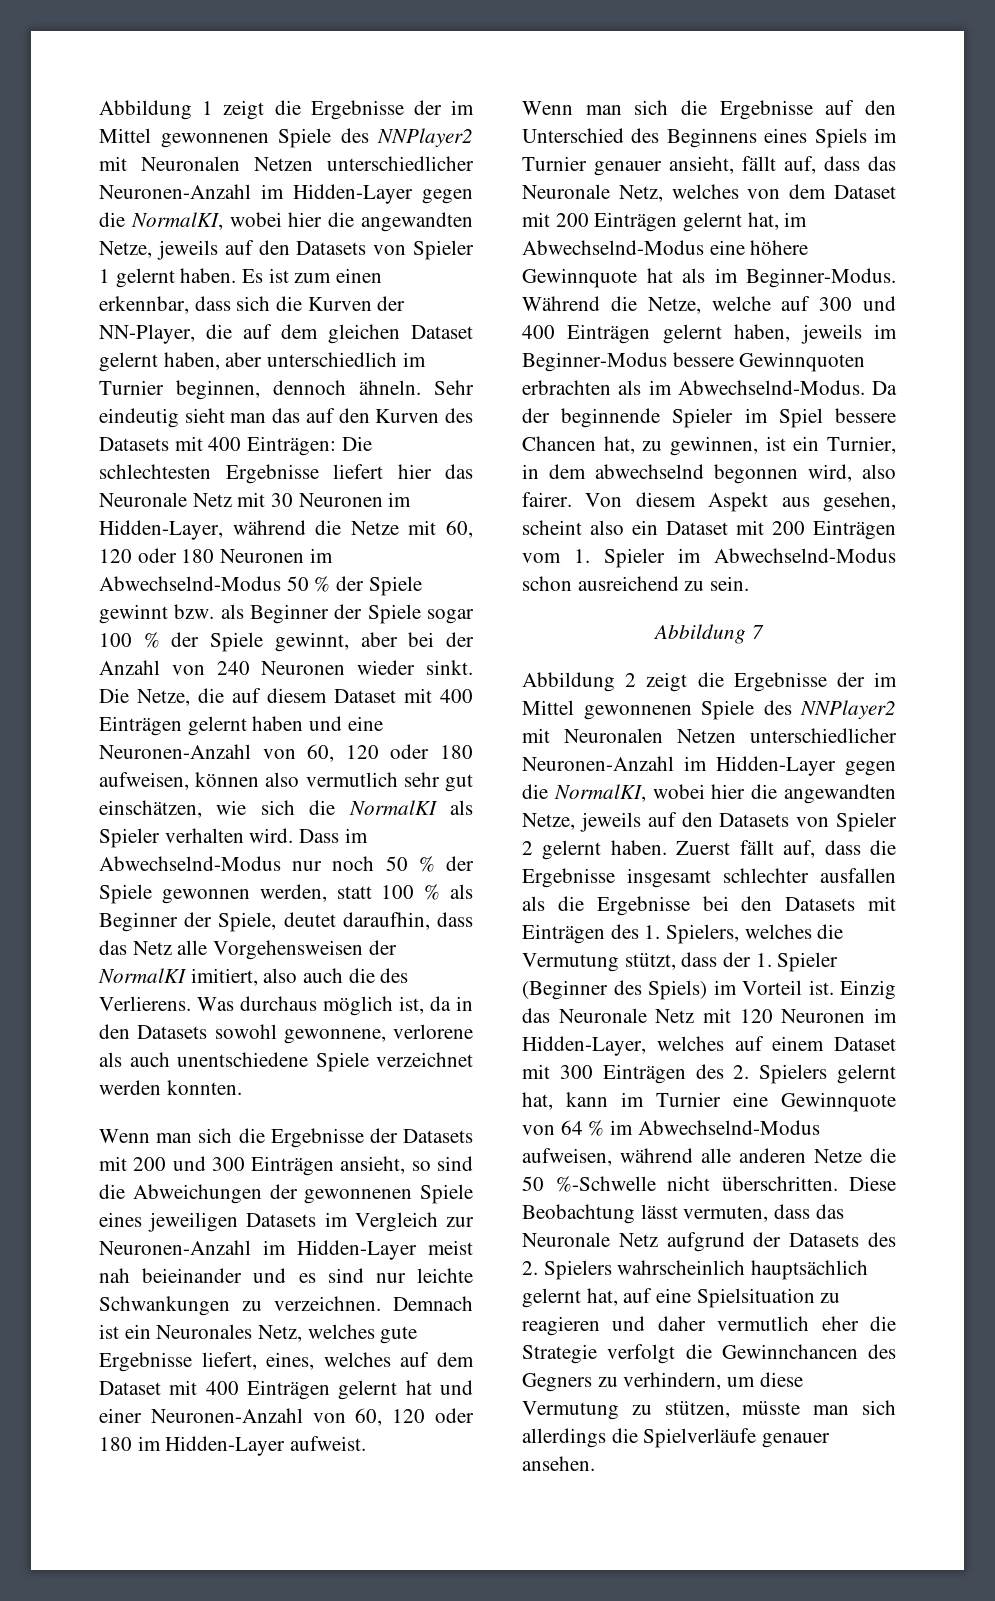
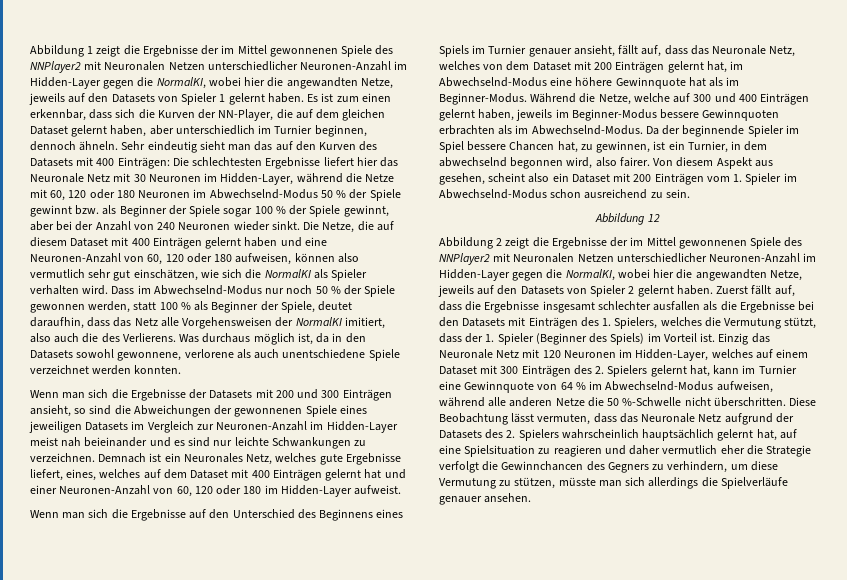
- Abbildung 7
+ Abbildung 12

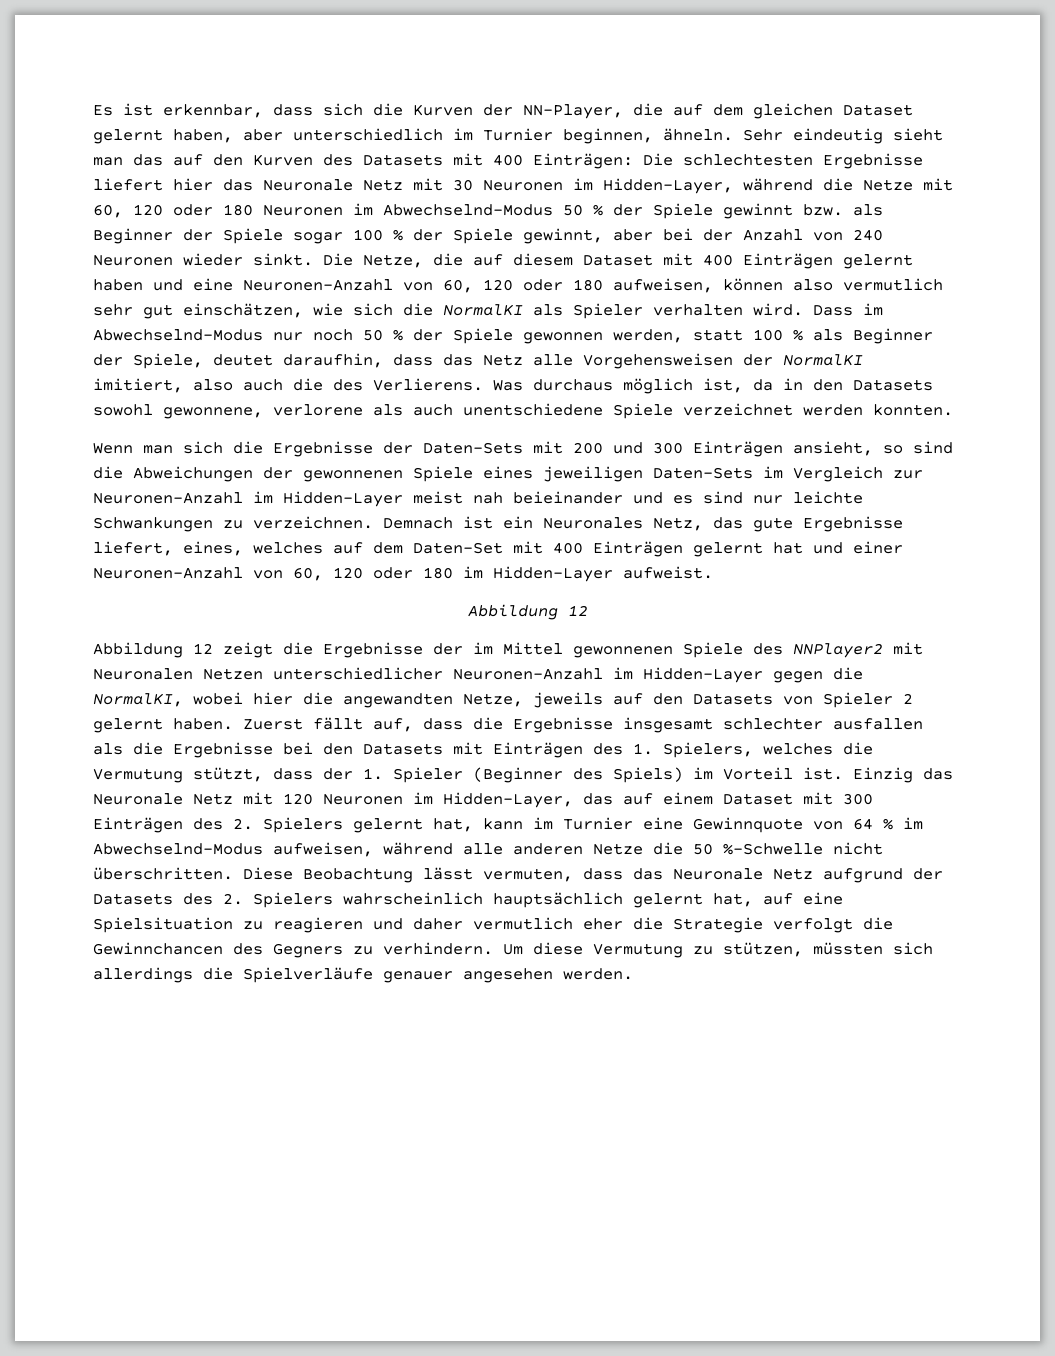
- Abbildung 1 zeigt die Ergebnisse der im Mittel gewonnenen Spiele des NNPlayer2 mit Neuronalen Netzen unterschiedlicher Neuronen-Anzahl im Hidden-Layer gegen die NormalKI, wobei hier die angewandten Netze, jeweils auf den Datasets von Spieler 1 gelernt haben. Es ist zum einen erkennbar, dass sich die Kurven der NN-Player, die auf dem gleichen Dataset gelernt haben, aber unterschiedlich im Turnier beginnen, dennoch ähneln.
+ Es ist erkennbar, dass sich die Kurven der NN-Player, die auf dem gleichen Dataset gelernt haben, aber unterschiedlich im Turnier beginnen, ähneln.
- Wenn man sich die Ergebnisse der Datasets mit 200 und 300 Einträgen ansieht, so sind die Abweichungen der gewonnenen Spiele eines jeweiligen Datasets im Vergleich zur Neuronen-Anzahl im Hidden-Layer meist nah beieinander und es sind nur leichte Schwankungen zu verzeichnen.
+ Wenn man sich die Ergebnisse der Daten-Sets mit 200 und 300 Einträgen ansieht, so sind die Abweichungen der gewonnenen Spiele eines jeweiligen Daten-Sets im Vergleich zur Neuronen-Anzahl im Hidden-Layer meist nah beieinander und es sind nur leichte Schwankungen zu verzeichnen.
- Demnach ist ein Neuronales Netz, welches gute Ergebnisse liefert, eines, welches auf dem Dataset mit 400 Einträgen gelernt hat und einer Neuronen-Anzahl von 60, 120 oder 180 im Hidden-Layer aufweist.
+ Demnach ist ein Neuronales Netz, das gute Ergebnisse liefert, eines, welches auf dem Daten-Set mit 400 Einträgen gelernt hat und einer Neuronen-Anzahl von 60, 120 oder 180 im Hidden-Layer aufweist.
- Wenn man sich die Ergebnisse auf den Unterschied des Beginnens eines Spiels im Turnier genauer ansieht, fällt auf, dass das Neuronale Netz, welches von dem Dataset mit 200 Einträgen gelernt hat, im Abwechselnd-Modus eine höhere Gewinnquote hat als im Beginner-Modus. Während die Netze, welche auf 300 und 400 Einträgen gelernt haben, jeweils im Beginner-Modus bessere Gewinnquoten erbrachten als im Abwechselnd-Modus. Da der beginnende Spieler im Spiel bessere Chancen hat, zu gewinnen, ist ein Turnier, in dem abwechselnd begonnen wird, also fairer. Von diesem Aspekt aus gesehen, scheint also ein Dataset mit 200 Einträgen vom 1. Spieler im Abwechselnd-Modus schon ausreichend zu sein.
- Abbildung 2 zeigt die Ergebnisse der im Mittel gewonnenen Spiele des NNPlayer2 mit Neuronalen Netzen unterschiedlicher Neuronen-Anzahl im Hidden-Layer gegen die NormalKI, wobei hier die angewandten Netze, jeweils auf den Datasets von Spieler 2 gelernt haben.
+ Abbildung 12 zeigt die Ergebnisse der im Mittel gewonnenen Spiele des NNPlayer2 mit Neuronalen Netzen unterschiedlicher Neuronen-Anzahl im Hidden-Layer gegen die NormalKI, wobei hier die angewandten Netze, jeweils auf den Datasets von Spieler 2 gelernt haben.
- Einzig das Neuronale Netz mit 120 Neuronen im Hidden-Layer, welches auf einem Dataset mit 300 Einträgen des 2. Spielers gelernt hat, kann im Turnier eine Gewinnquote von 64 % im Abwechselnd-Modus aufweisen, während alle anderen Netze die 50 %-Schwelle nicht überschritten.
+ Einzig das Neuronale Netz mit 120 Neuronen im Hidden-Layer, das auf einem Dataset mit 300 Einträgen des 2. Spielers gelernt hat, kann im Turnier eine Gewinnquote von 64 % im Abwechselnd-Modus aufweisen, während alle anderen Netze die 50 %-Schwelle nicht überschritten.
- Diese Beobachtung lässt vermuten, dass das Neuronale Netz aufgrund der Datasets des 2. Spielers wahrscheinlich hauptsächlich gelernt hat, auf eine Spielsituation zu reagieren und daher vermutlich eher die Strategie verfolgt die Gewinnchancen des Gegners zu verhindern, um diese Vermutung zu stützen, müsste man sich allerdings die Spielverläufe genauer ansehen.
+ Diese Beobachtung lässt vermuten, dass das Neuronale Netz aufgrund der Datasets des 2. Spielers wahrscheinlich hauptsächlich gelernt hat, auf eine Spielsituation zu reagieren und daher vermutlich eher die Strategie verfolgt die Gewinnchancen des Gegners zu verhindern. Um diese Vermutung zu stützen, müssten sich allerdings die Spielverläufe genauer angesehen werden.

